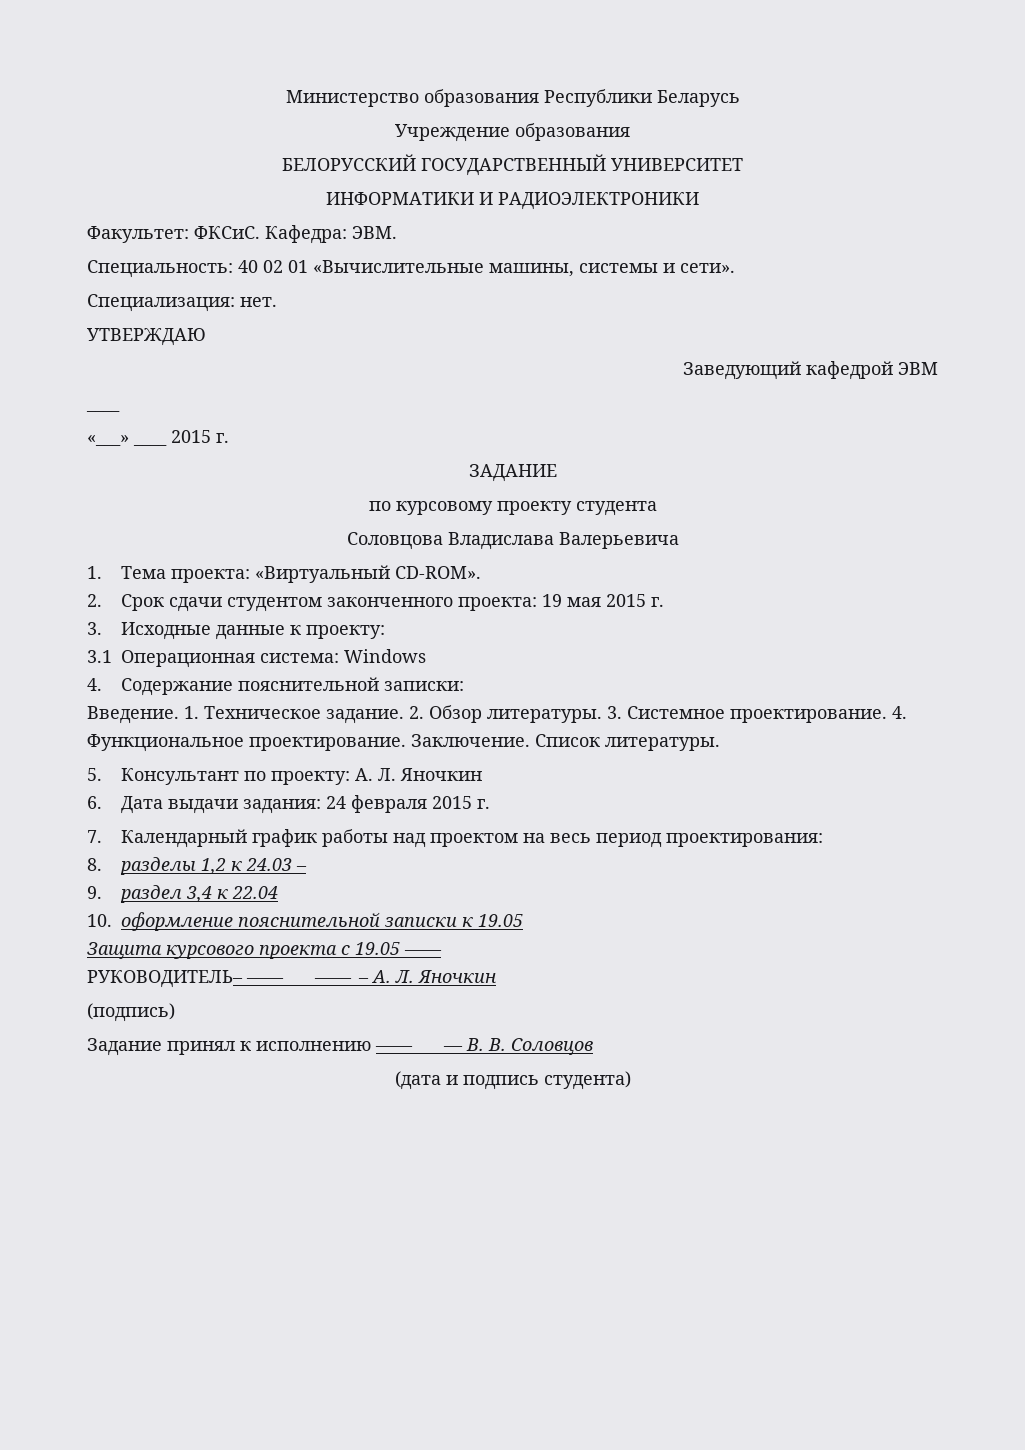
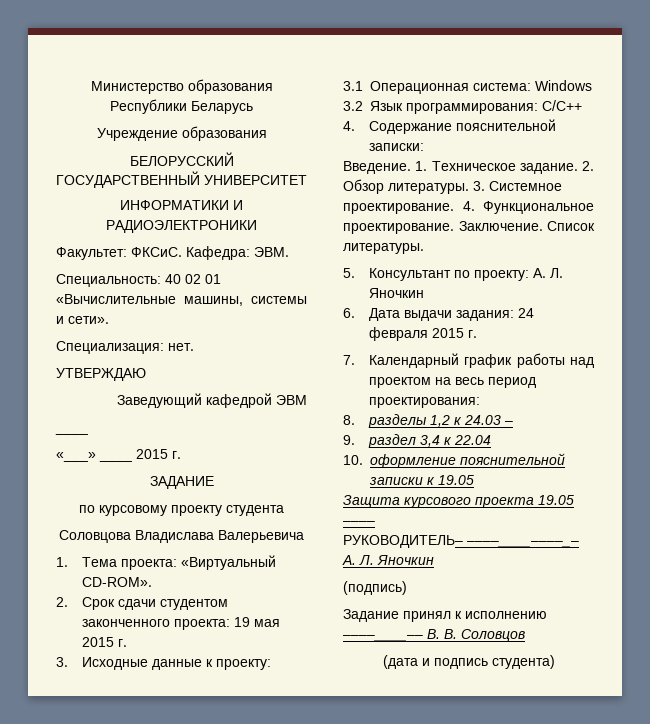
+ 3.2 Язык программирования: C/C++
- Защита курсового проекта с 19.05 ––––
+ Защита курсового проекта 19.05 ––––

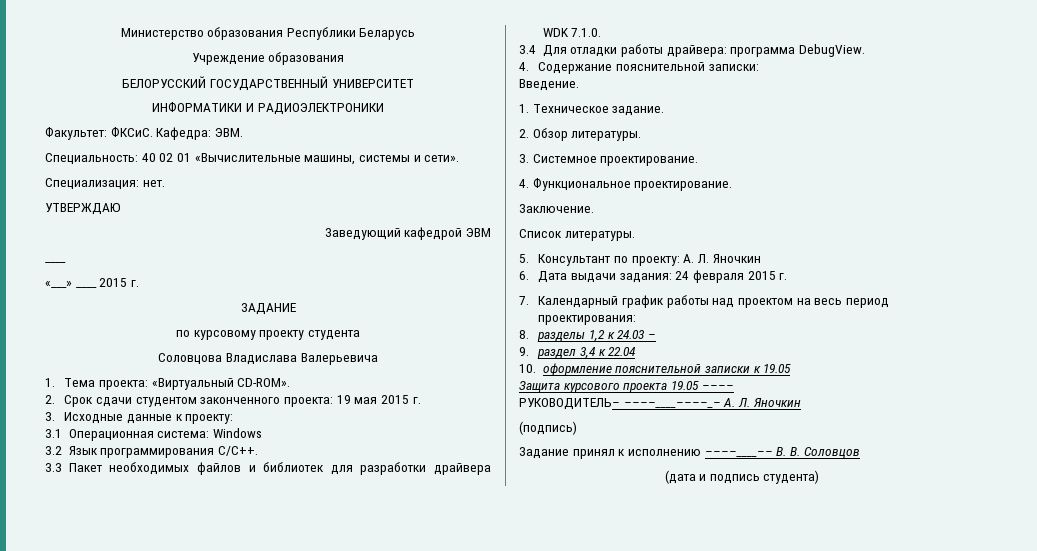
- 3.2 Язык программирования: C/C++
+ 3.2 Язык программирования C/C++.
+ 3.3 Пакет необходимых файлов и библиотек для разработки драйвера WDK 7.1.0.
+ 3.4 Для отладки работы драйвера: программа DebugView.
- Введение. 1. Техническое задание. 2. Обзор литературы. 3. Системное проектирование. 4. Функциональное проектирование. Заключение. Список литературы.
+ Введение.
+ 1. Техническое задание.
+ 2. Обзор литературы.
+ 3. Системное проектирование.
+ 4. Функциональное проектирование.
+ Заключение.
+ Список литературы.

